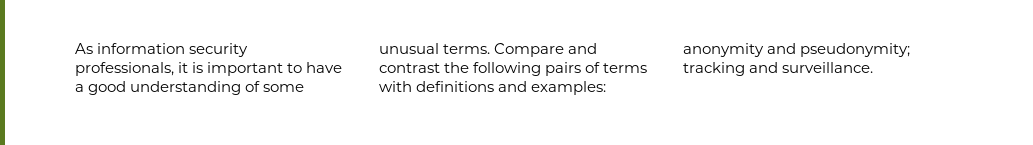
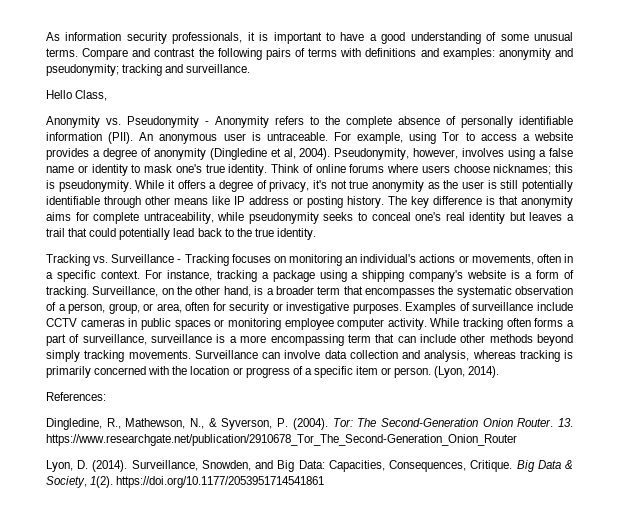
+ Hello Class,
+ Anonymity vs. Pseudonymity - Anonymity refers to the complete absence of personally identifiable information (PII). An anonymous user is untraceable. For example, using Tor to access a website provides a degree of anonymity (Dingledine et al, 2004). Pseudonymity, however, involves using a false name or identity to mask one's true identity. Think of online forums where users choose nicknames; this is pseudonymity. While it offers a degree of privacy, it's not true anonymity as the user is still potentially identifiable through other means like IP address or posting history. The key difference is that anonymity aims for complete untraceability, while pseudonymity seeks to conceal one's real identity but leaves a trail that could potentially lead back to the true identity.
+ Tracking vs. Surveillance - Tracking focuses on monitoring an individual's actions or movements, often in a specific context. For instance, tracking a package using a shipping company's website is a form of tracking. Surveillance, on the other hand, is a broader term that encompasses the systematic observation of a person, group, or area, often for security or investigative purposes. Examples of surveillance include CCTV cameras in public spaces or monitoring employee computer activity. While tracking often forms a part of surveillance, surveillance is a more encompassing term that can include other methods beyond simply tracking movements. Surveillance can involve data collection and analysis, whereas tracking is primarily concerned with the location or progress of a specific item or person. (Lyon, 2014).
+ References:
+ Dingledine, R., Mathewson, N., & Syverson, P. (2004). Tor: The Second-Generation Onion Router. 13. https://www.researchgate.net/publication/2910678_Tor_The_Second-Generation_Onion_Router
+ Lyon, D. (2014). Surveillance, Snowden, and Big Data: Capacities, Consequences, Critique. Big Data & Society, 1(2). https://doi.org/10.1177/2053951714541861

